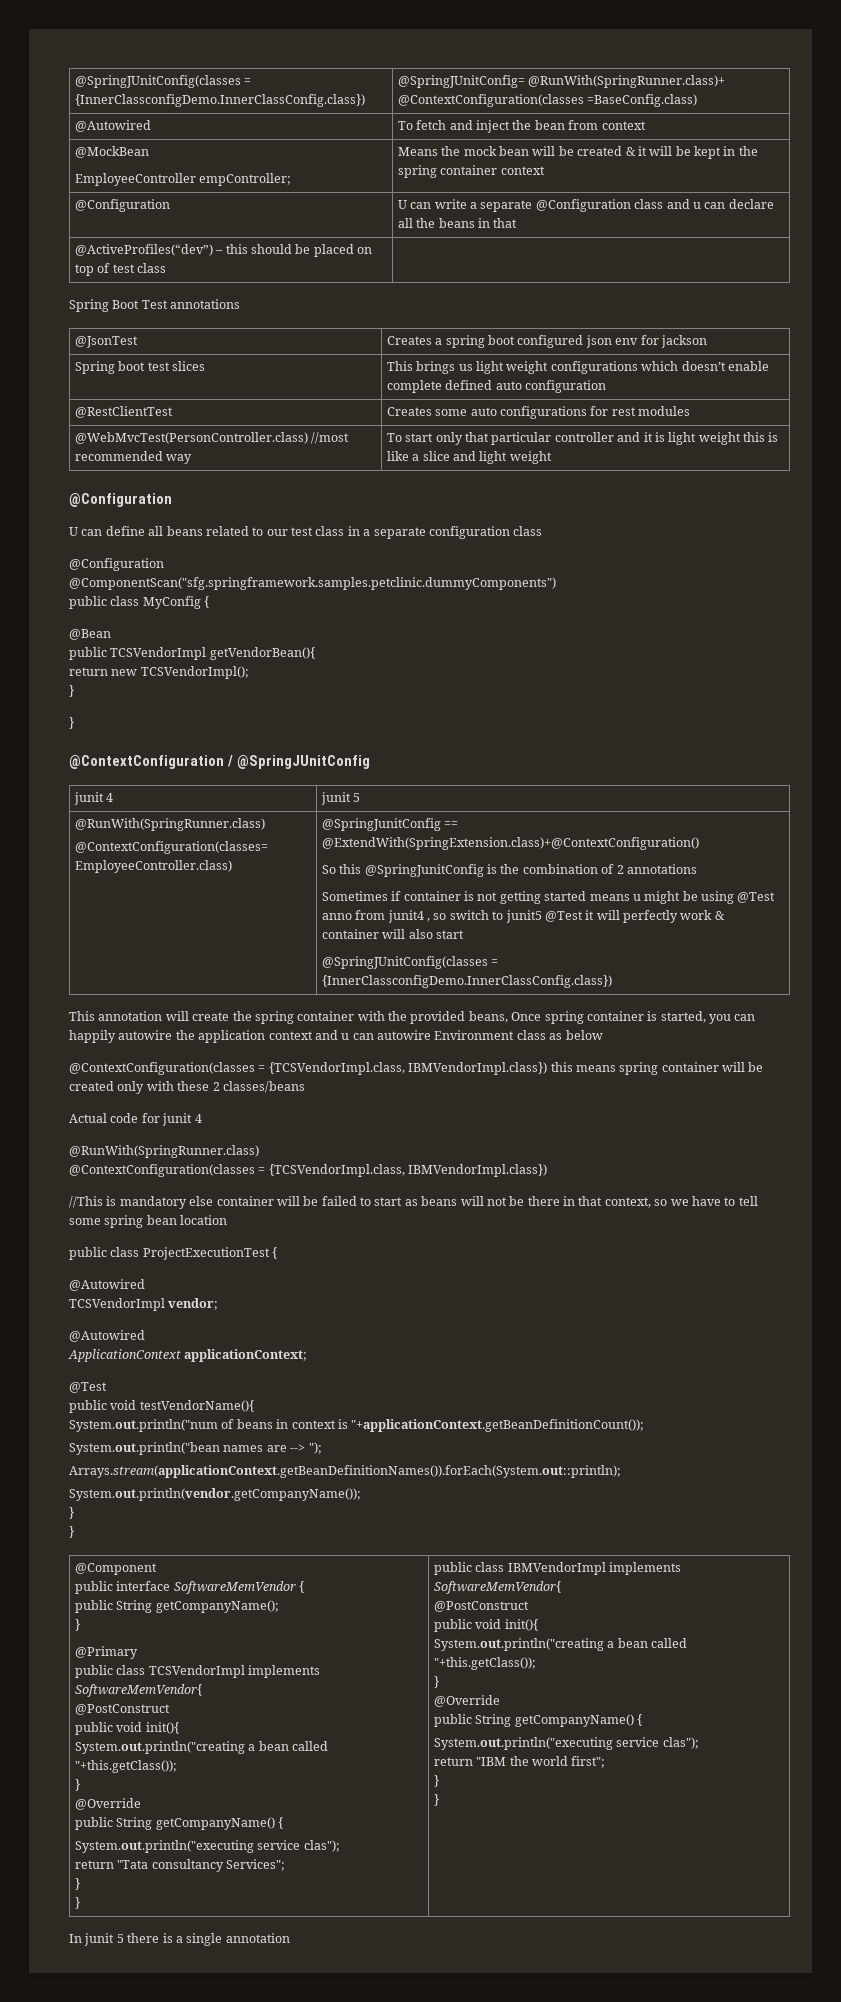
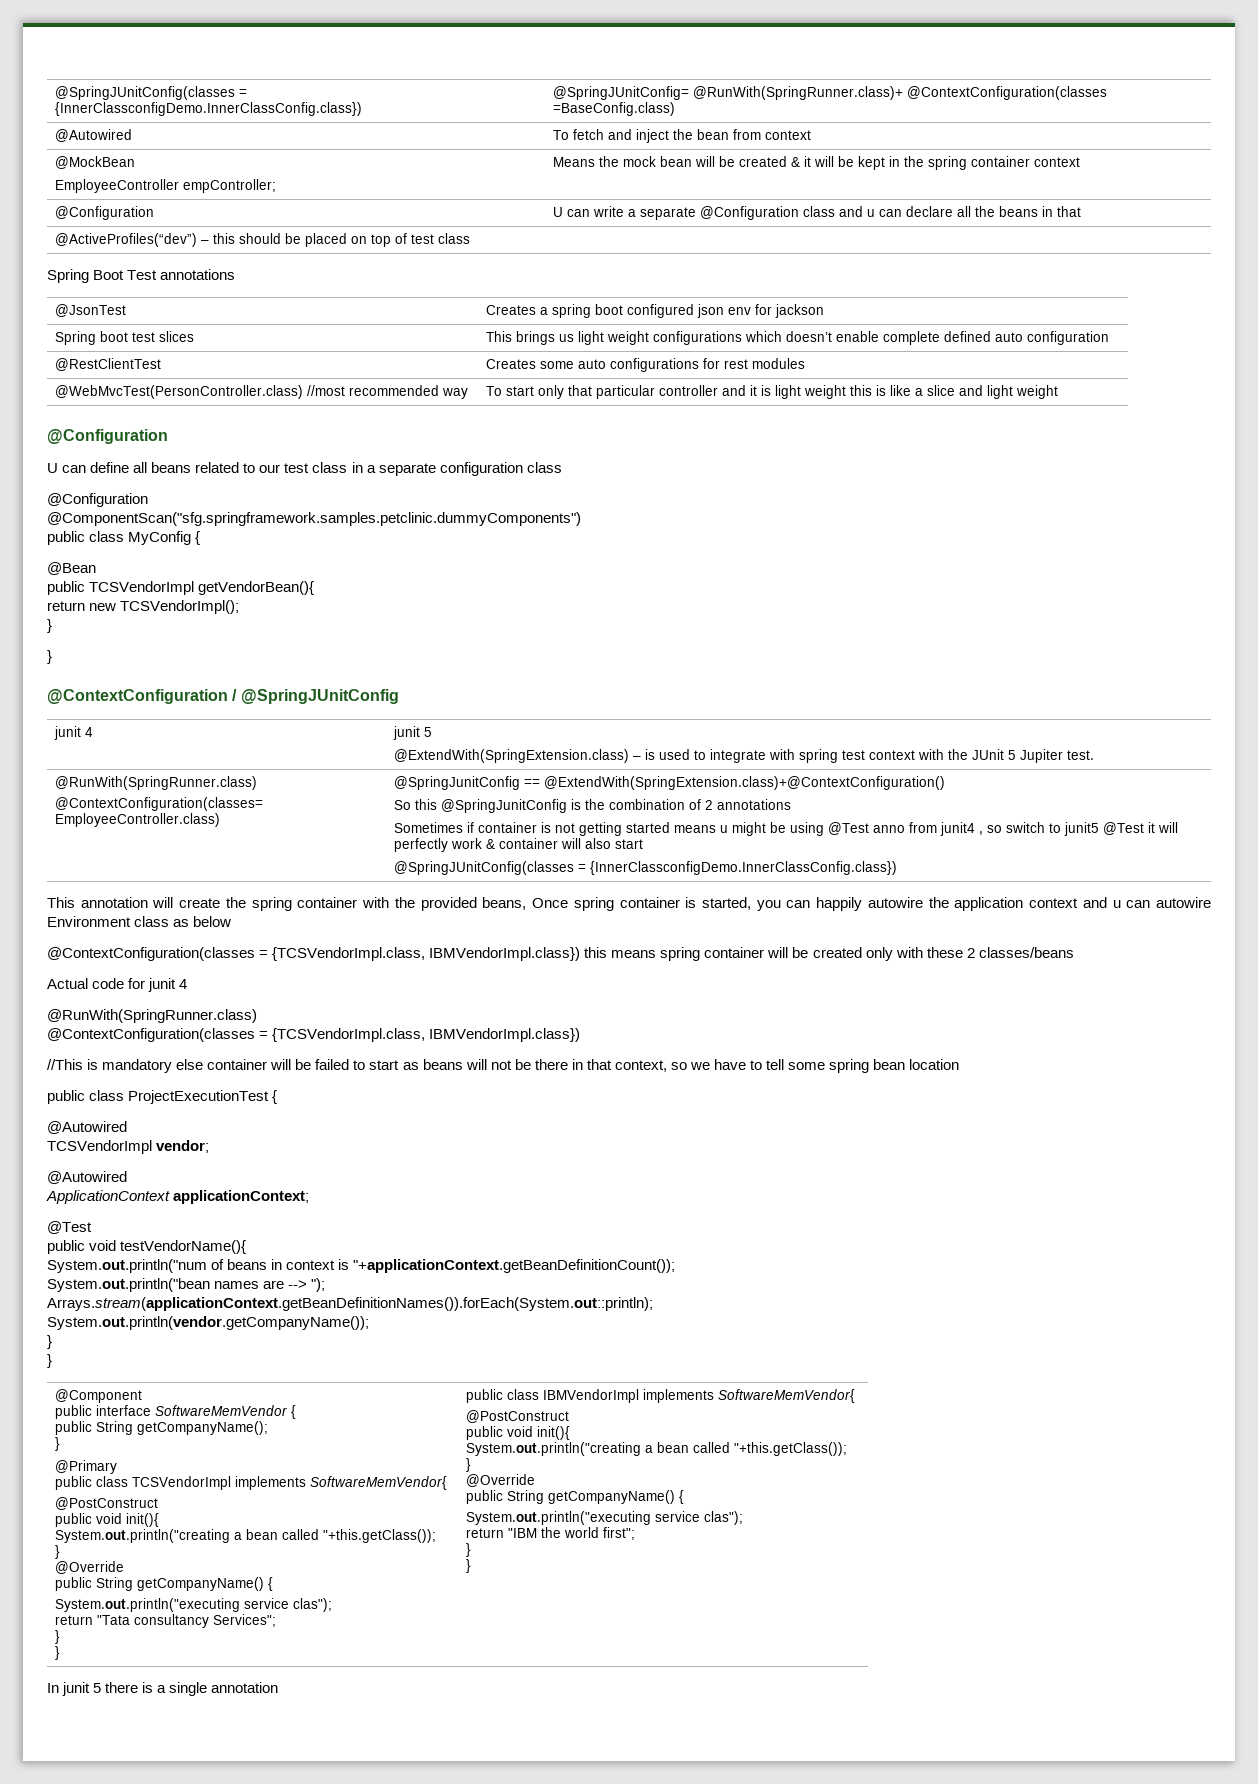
  junit 4 | junit 5
+ @ExtendWith(SpringExtension.class) – is used to integrate with spring test context with the JUnit 5 Jupiter test.

